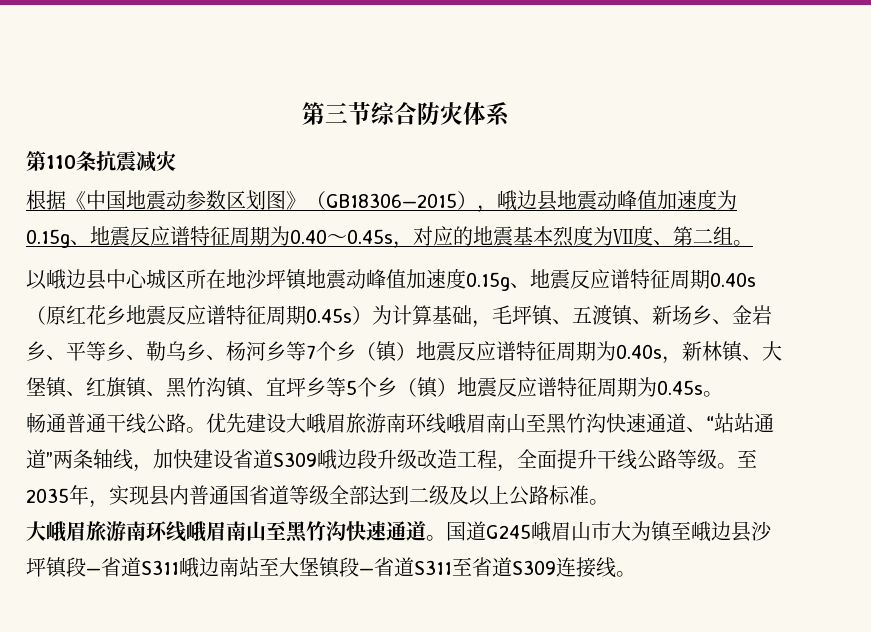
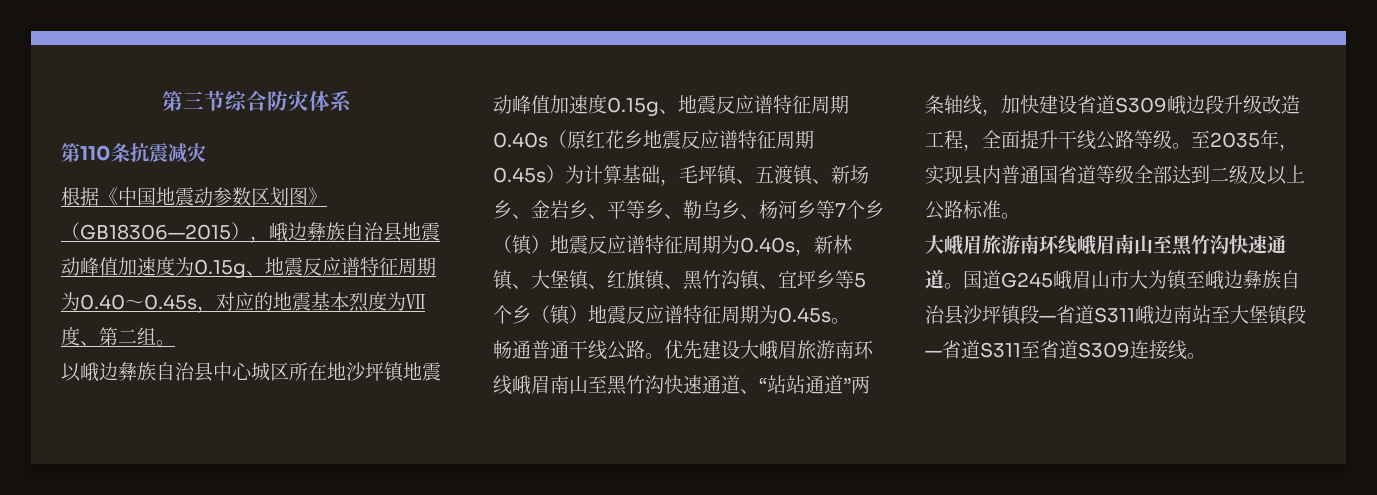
- 根据《中国地震动参数区划图》（GB18306—2015），峨边县地震动峰值加速度为0.15g、地震反应谱特征周期为0.40～0.45s，对应的地震基本烈度为Ⅶ度、第二组。
+ 根据《中国地震动参数区划图》（GB18306—2015），峨边彝族自治县地震动峰值加速度为0.15g、地震反应谱特征周期为0.40～0.45s，对应的地震基本烈度为Ⅶ度、第二组。
- 以峨边县中心城区所在地沙坪镇地震动峰值加速度0.15g、地震反应谱特征周期0.40s（原红花乡地震反应谱特征周期0.45s）为计算基础，毛坪镇、五渡镇、新场乡、金岩乡、平等乡、勒乌乡、杨河乡等7个乡（镇）地震反应谱特征周期为0.40s，新林镇、大堡镇、红旗镇、黑竹沟镇、宜坪乡等5个乡（镇）地震反应谱特征周期为0.45s。
+ 以峨边彝族自治县中心城区所在地沙坪镇地震动峰值加速度0.15g、地震反应谱特征周期0.40s（原红花乡地震反应谱特征周期0.45s）为计算基础，毛坪镇、五渡镇、新场乡、金岩乡、平等乡、勒乌乡、杨河乡等7个乡（镇）地震反应谱特征周期为0.40s，新林镇、大堡镇、红旗镇、黑竹沟镇、宜坪乡等5个乡（镇）地震反应谱特征周期为0.45s。
- 国道G245峨眉山市大为镇至峨边县沙坪镇段—省道S311峨边南站至大堡镇段—省道S311至省道S309连接线。
+ 国道G245峨眉山市大为镇至峨边彝族自治县沙坪镇段—省道S311峨边南站至大堡镇段—省道S311至省道S309连接线。

